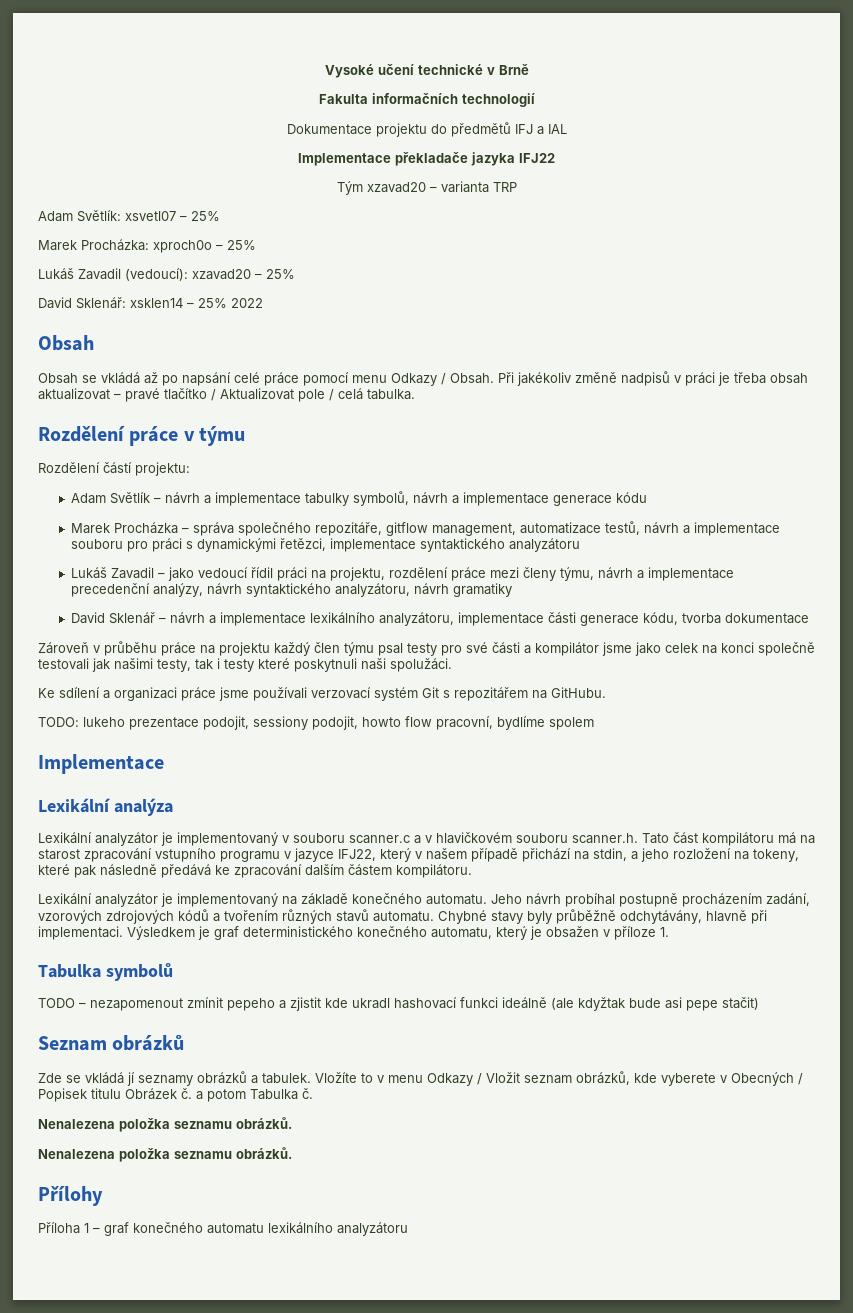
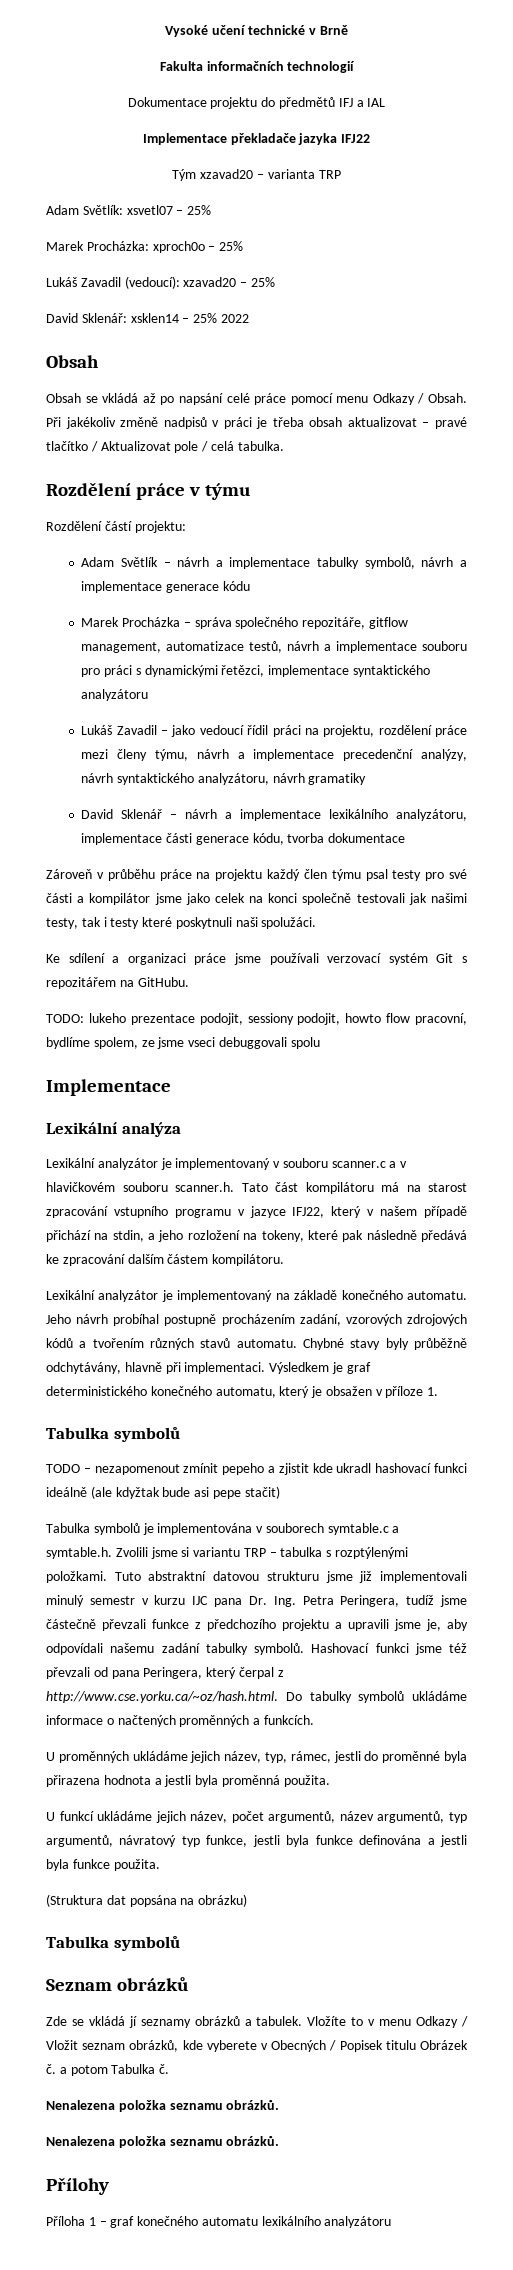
- TODO: lukeho prezentace podojit, sessiony podojit, howto flow pracovní, bydlíme spolem
+ TODO: lukeho prezentace podojit, sessiony podojit, howto flow pracovní, bydlíme spolem, ze jsme vseci debuggovali spolu
+ Tabulka symbolů je implementována v souborech symtable.c a symtable.h. Zvolili jsme si variantu TRP – tabulka s rozptýlenými položkami. Tuto abstraktní datovou strukturu jsme již implementovali minulý semestr v kurzu IJC pana Dr. Ing. Petra Peringera, tudíž jsme částečně převzali funkce z předchozího projektu a upravili jsme je, aby odpovídali našemu zadání tabulky symbolů. Hashovací funkci jsme též převzali od pana Peringera, který čerpal z http://www.cse.yorku.ca/~oz/hash.html. Do tabulky symbolů ukládáme informace o načtených proměnných a funkcích.
+ U proměnných ukládáme jejich název, typ, rámec, jestli do proměnné byla přirazena hodnota a jestli byla proměnná použita.
+ U funkcí ukládáme jejich název, počet argumentů, název argumentů, typ argumentů, návratový typ funkce, jestli byla funkce definována a jestli byla funkce použita.
+ (Struktura dat popsána na obrázku)
+ Tabulka symbolů

